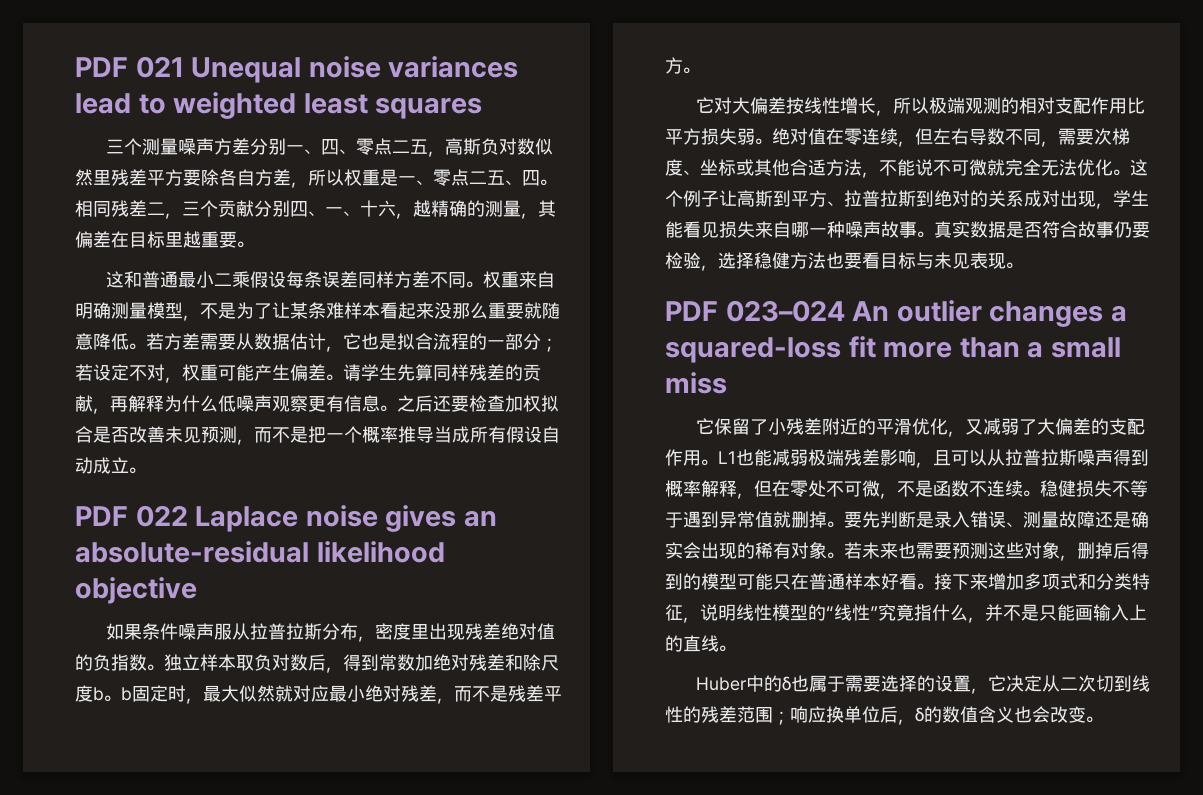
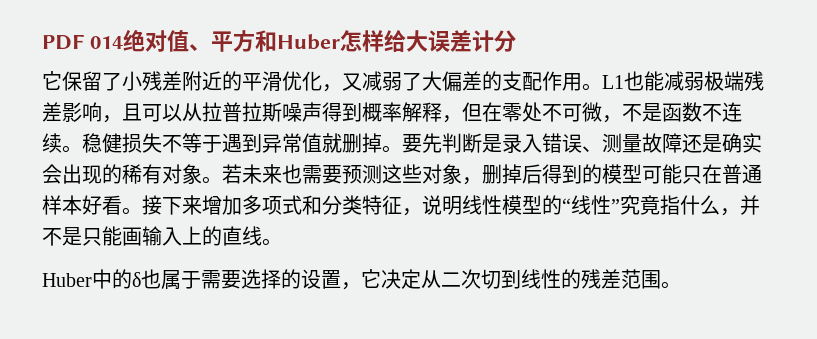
- PDF 021 Unequal noise variances lead to weighted least squares
- 三个测量噪声方差分别一、四、零点二五，高斯负对数似然里残差平方要除各自方差，所以权重是一、零点二五、四。相同残差二，三个贡献分别四、一、十六，越精确的测量，其偏差在目标里越重要。
- 这和普通最小二乘假设每条误差同样方差不同。权重来自明确测量模型，不是为了让某条难样本看起来没那么重要就随意降低。若方差需要从数据估计，它也是拟合流程的一部分；若设定不对，权重可能产生偏差。请学生先算同样残差的贡献，再解释为什么低噪声观察更有信息。之后还要检查加权拟合是否改善未见预测，而不是把一个概率推导当成所有假设自动成立。
- PDF 022 Laplace noise gives an absolute-residual likelihood objective
- 如果条件噪声服从拉普拉斯分布，密度里出现残差绝对值的负指数。独立样本取负对数后，得到常数加绝对残差和除尺度b。b固定时，最大似然就对应最小绝对残差，而不是残差平方。
- 它对大偏差按线性增长，所以极端观测的相对支配作用比平方损失弱。绝对值在零连续，但左右导数不同，需要次梯度、坐标或其他合适方法，不能说不可微就完全无法优化。这个例子让高斯到平方、拉普拉斯到绝对的关系成对出现，学生能看见损失来自哪一种噪声故事。真实数据是否符合故事仍要检验，选择稳健方法也要看目标与未见表现。
- PDF 023–024 An outlier changes a squared-loss fit more than a small miss
+ PDF 014绝对值、平方和Huber怎样给大误差计分
- Huber中的δ也属于需要选择的设置，它决定从二次切到线性的残差范围；响应换单位后，δ的数值含义也会改变。
+ Huber中的δ也属于需要选择的设置，它决定从二次切到线性的残差范围。

